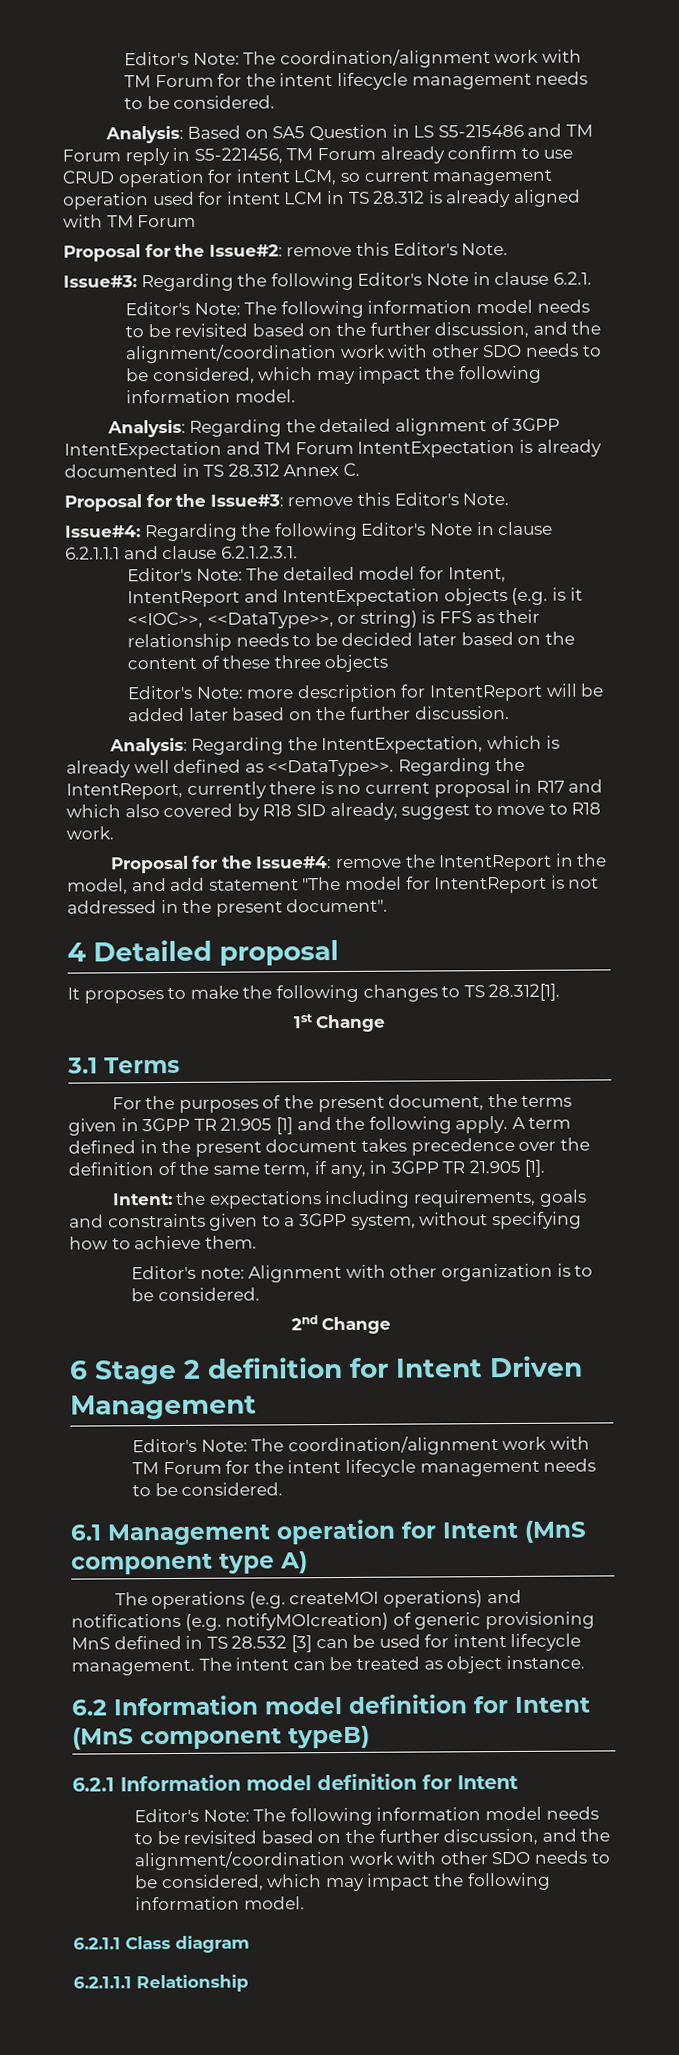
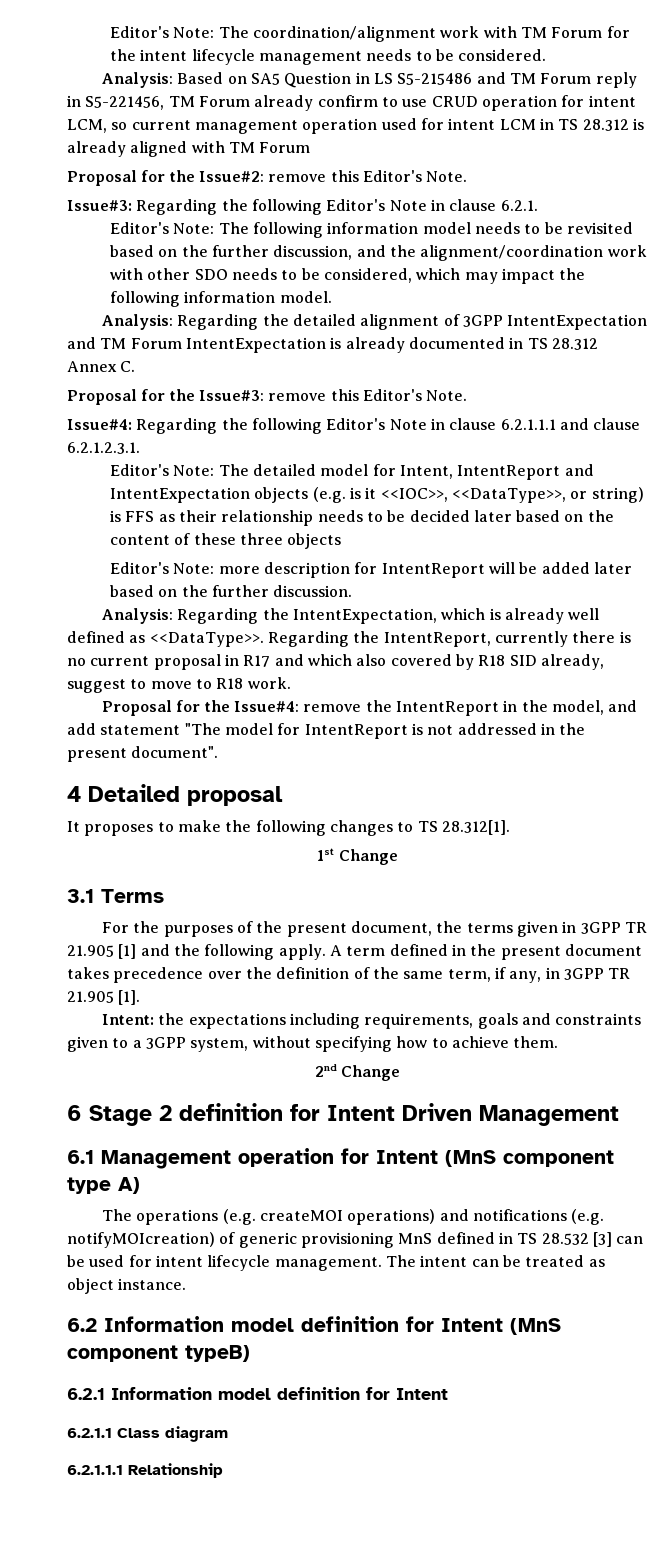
- Editor's note: Alignment with other organization is to be considered.
  6 Stage 2 definition for Intent Driven Management
- Editor's Note: The coordination/alignment work with TM Forum for the intent lifecycle management needs to be considered.
  6.2.1 Information model definition for Intent
- Editor's Note: The following information model needs to be revisited based on the further discussion, and the alignment/coordination work with other SDO needs to be considered, which may impact the following information model.

